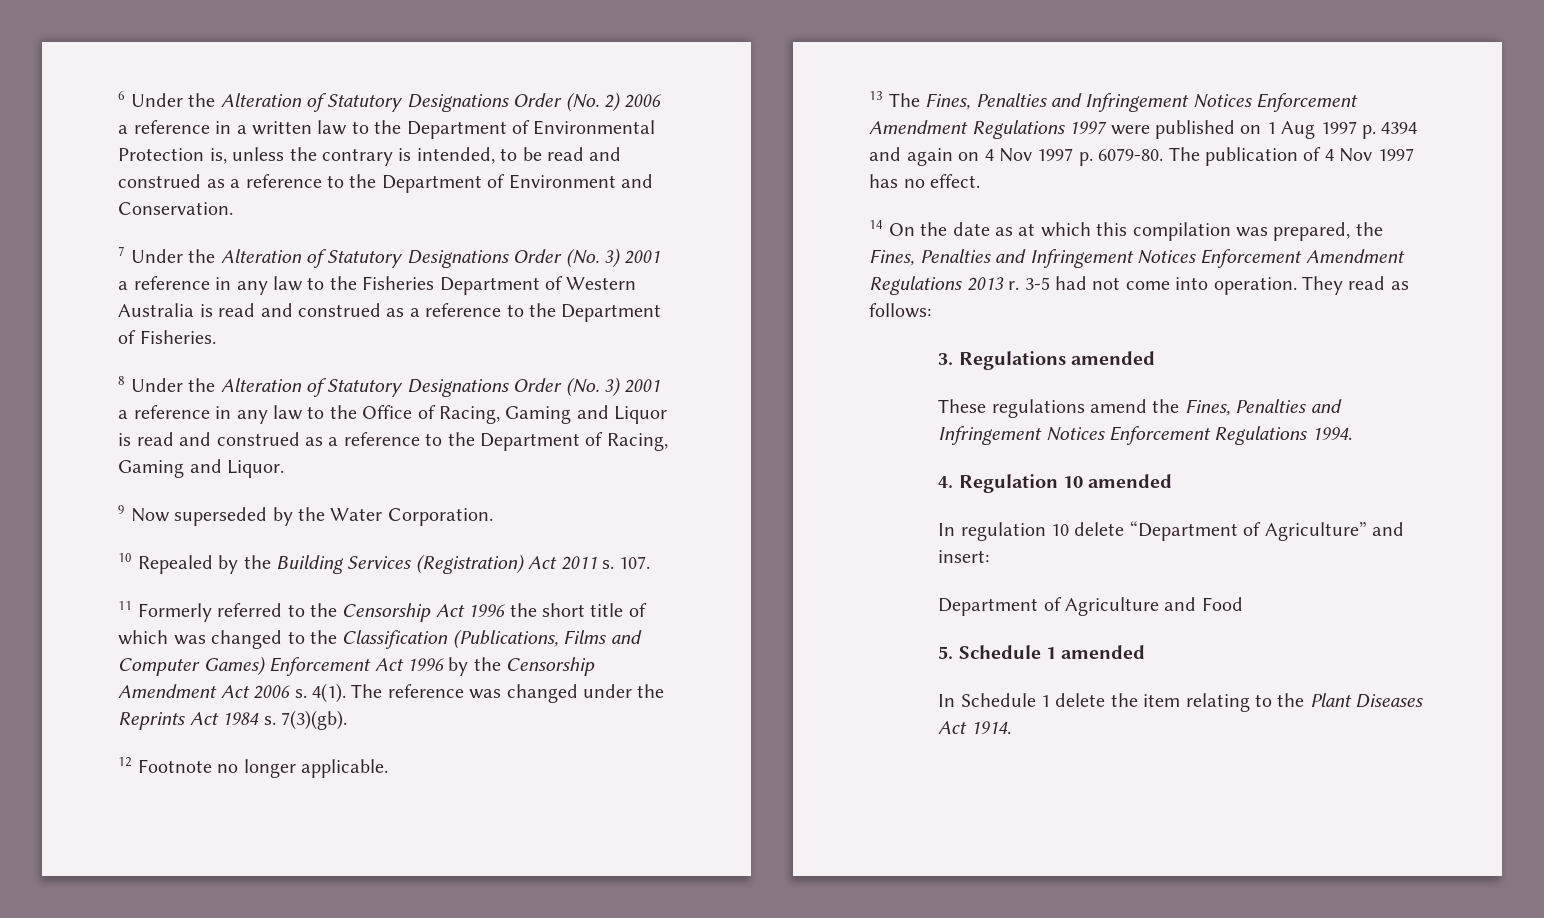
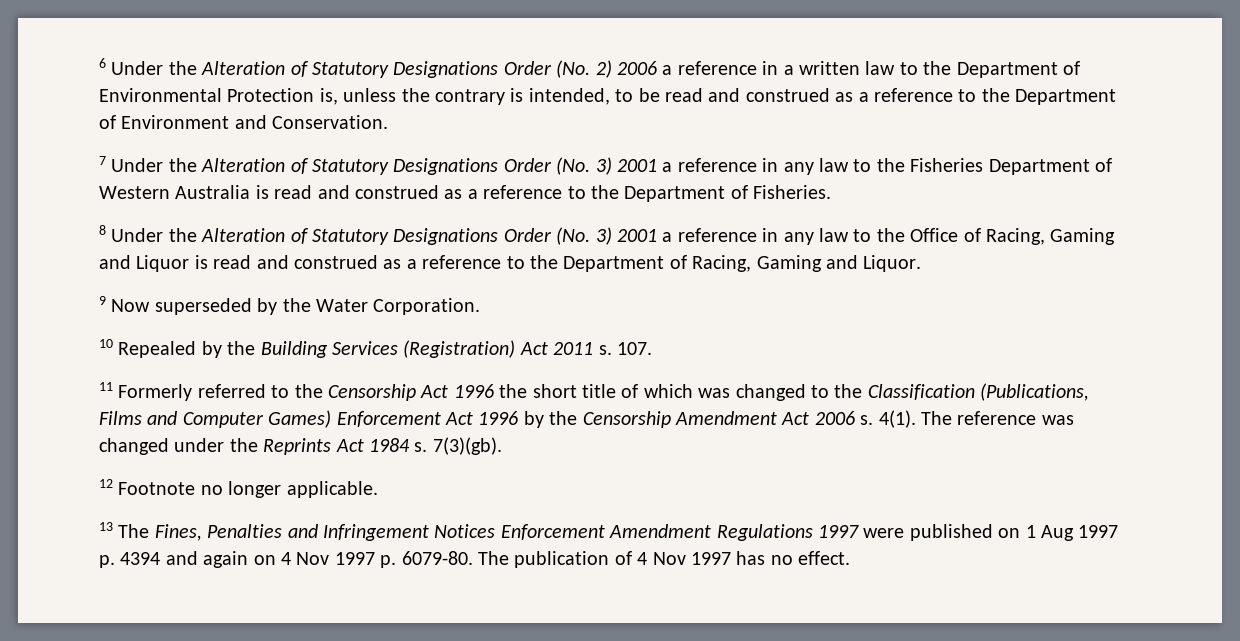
- 14 On the date as at which this compilation was prepared, the Fines, Penalties and Infringement Notices Enforcement Amendment Regulations 2013 r. 3-5 had not come into operation. They read as follows:
- 3. Regulations amended
- These regulations amend the Fines, Penalties and Infringement Notices Enforcement Regulations 1994.
- 4. Regulation 10 amended
- In regulation 10 delete “Department of Agriculture” and insert:
- Department of Agriculture and Food
- 5. Schedule 1 amended
- In Schedule 1 delete the item relating to the Plant Diseases Act 1914.

